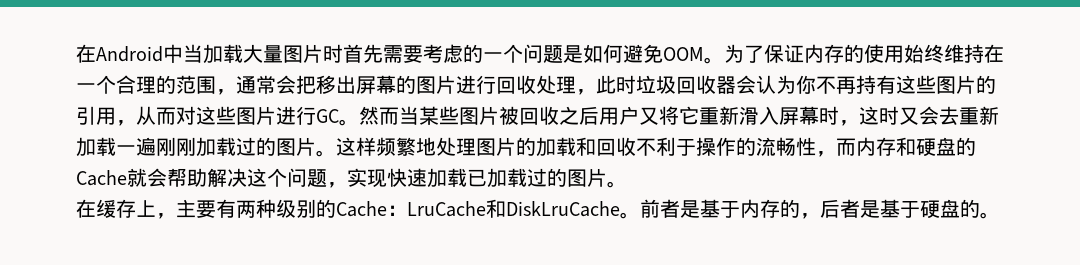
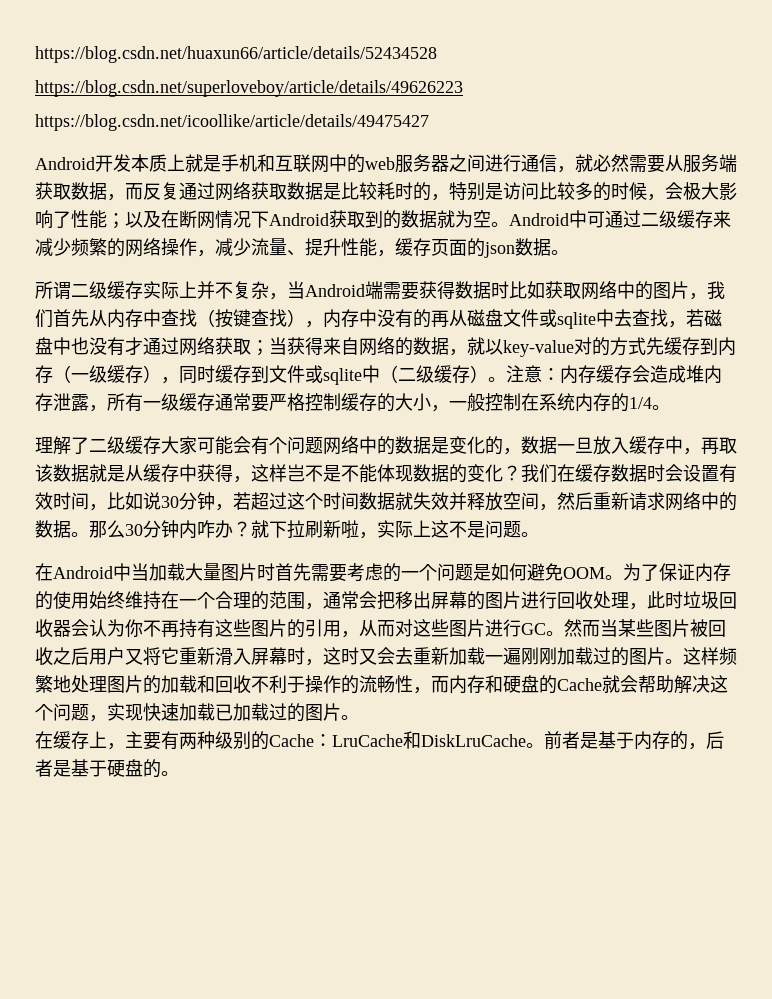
+ https://blog.csdn.net/huaxun66/article/details/52434528
+ https://blog.csdn.net/superloveboy/article/details/49626223
+ https://blog.csdn.net/icoollike/article/details/49475427
+ Android开发本质上就是手机和互联网中的web服务器之间进行通信，就必然需要从服务端获取数据，而反复通过网络获取数据是比较耗时的，特别是访问比较多的时候，会极大影响了性能；以及在断网情况下Android获取到的数据就为空。Android中可通过二级缓存来减少频繁的网络操作，减少流量、提升性能，缓存页面的json数据。
+ 所谓二级缓存实际上并不复杂，当Android端需要获得数据时比如获取网络中的图片，我们首先从内存中查找（按键查找），内存中没有的再从磁盘文件或sqlite中去查找，若磁盘中也没有才通过网络获取；当获得来自网络的数据，就以key-value对的方式先缓存到内存（一级缓存），同时缓存到文件或sqlite中（二级缓存）。注意：内存缓存会造成堆内存泄露，所有一级缓存通常要严格控制缓存的大小，一般控制在系统内存的1/4。
+ 理解了二级缓存大家可能会有个问题网络中的数据是变化的，数据一旦放入缓存中，再取该数据就是从缓存中获得，这样岂不是不能体现数据的变化？我们在缓存数据时会设置有效时间，比如说30分钟，若超过这个时间数据就失效并释放空间，然后重新请求网络中的数据。那么30分钟内咋办？就下拉刷新啦，实际上这不是问题。

